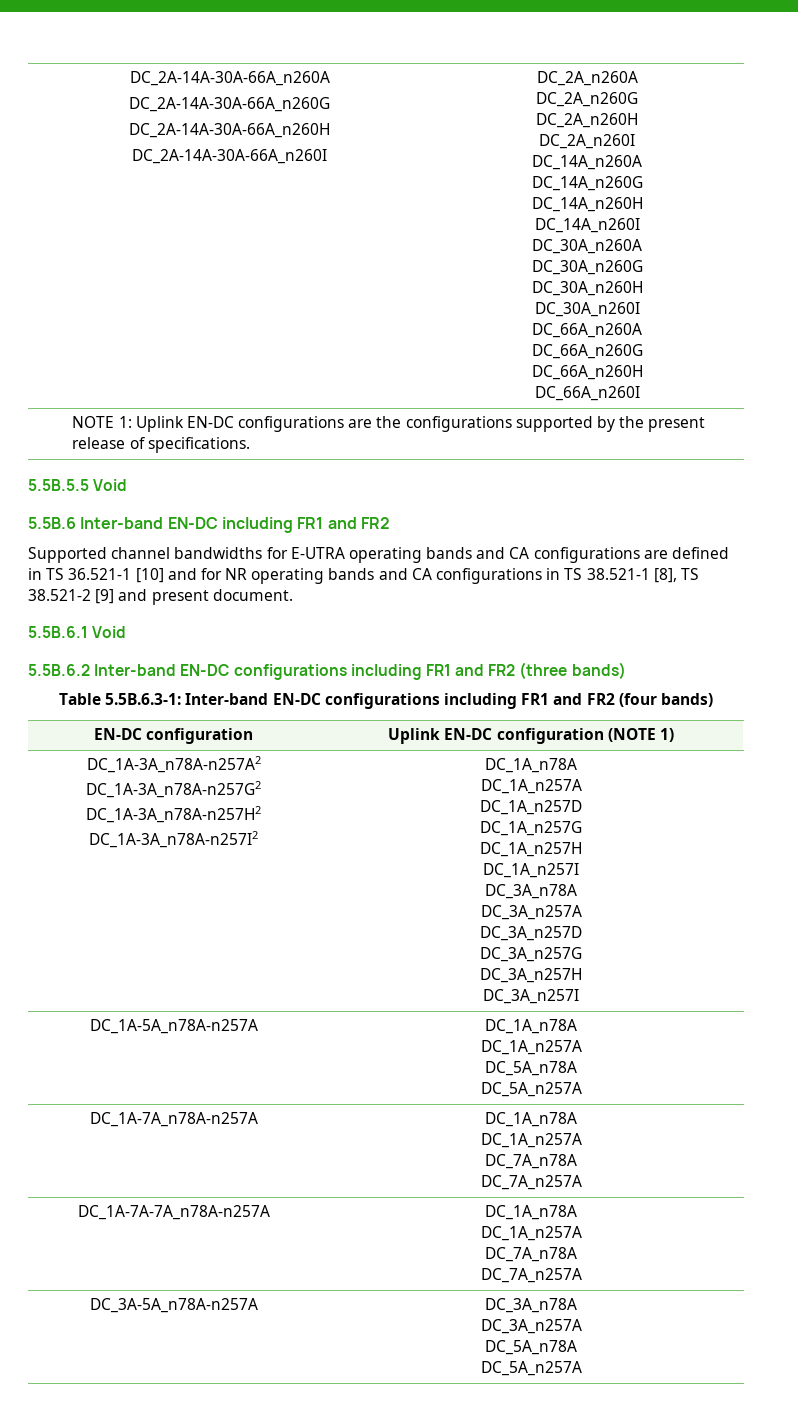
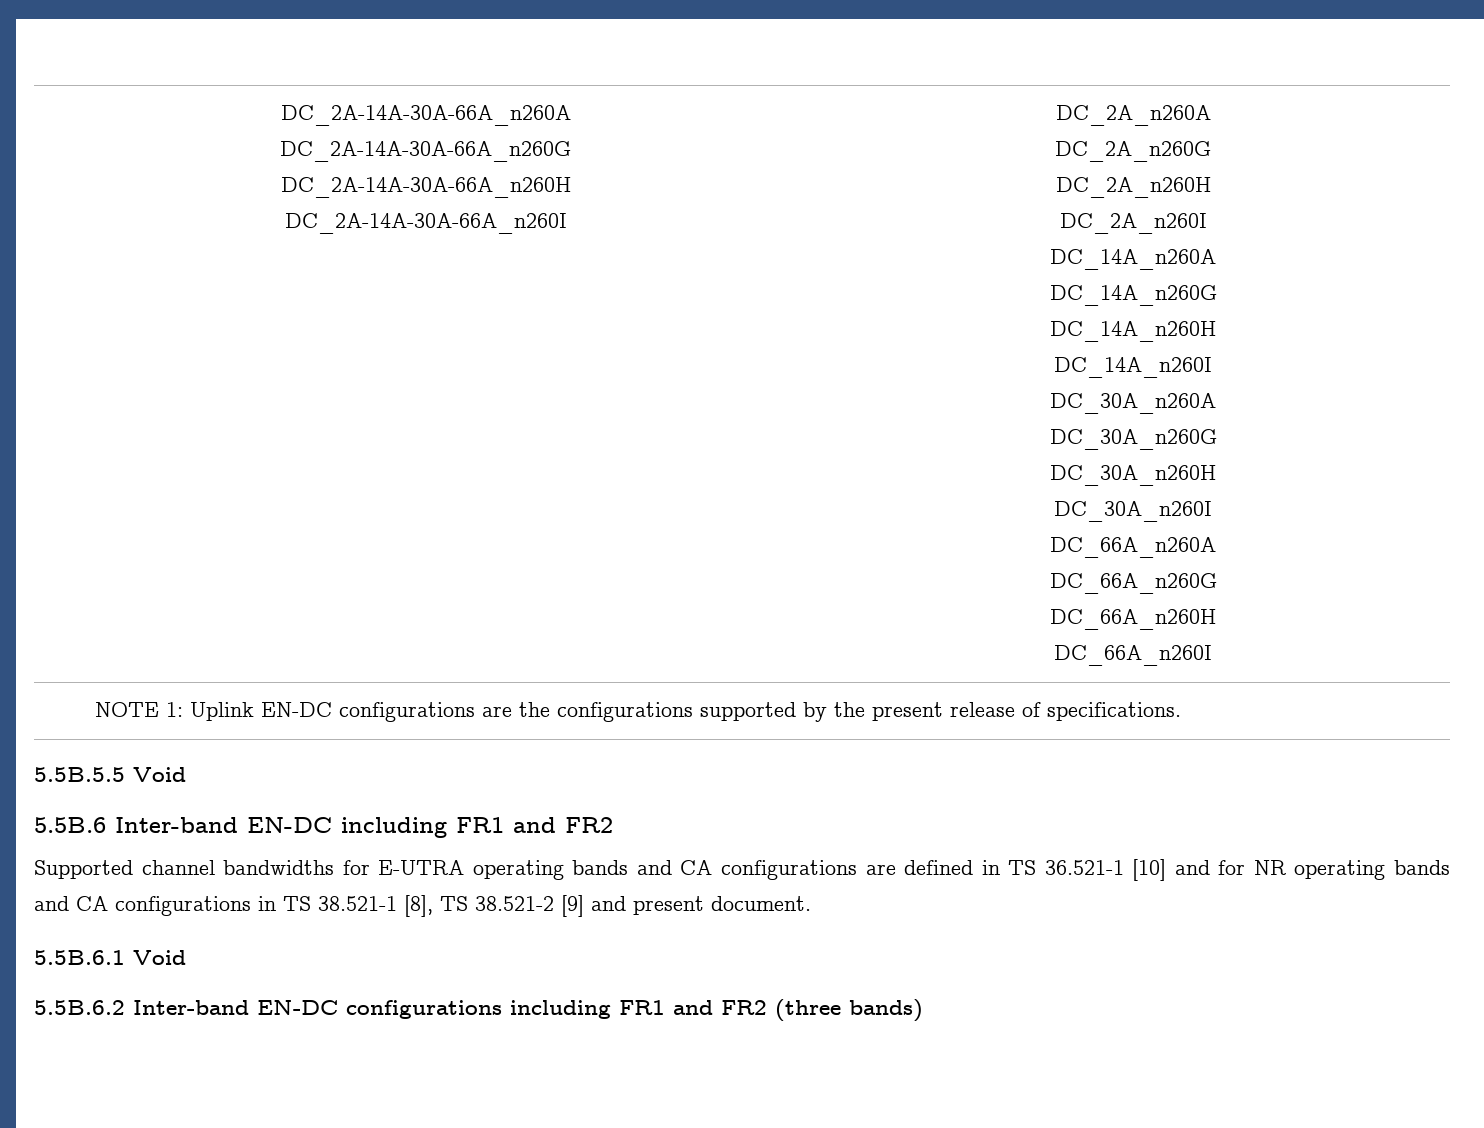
- Table 5.5B.6.3-1: Inter-band EN-DC configurations including FR1 and FR2 (four bands)
- EN-DC configuration | Uplink EN-DC configuration (NOTE 1)
- DC_1A-3A_n78A-n257A2
- DC_1A-3A_n78A-n257G2
- DC_1A-3A_n78A-n257H2
- DC_1A-3A_n78A-n257I2 | DC_1A_n78A
- DC_1A_n257A
- DC_1A_n257D
- DC_1A_n257G
- DC_1A_n257H
- DC_1A_n257I
- DC_3A_n78A
- DC_3A_n257A
- DC_3A_n257D
- DC_3A_n257G
- DC_3A_n257H
- DC_3A_n257I
- DC_1A-5A_n78A-n257A | DC_1A_n78A
- DC_1A_n257A
- DC_5A_n78A
- DC_5A_n257A
- DC_1A-7A_n78A-n257A | DC_1A_n78A
- DC_1A_n257A
- DC_7A_n78A
- DC_7A_n257A
- DC_1A-7A-7A_n78A-n257A | DC_1A_n78A
- DC_1A_n257A
- DC_7A_n78A
- DC_7A_n257A
- DC_3A-5A_n78A-n257A | DC_3A_n78A
- DC_3A_n257A
- DC_5A_n78A
- DC_5A_n257A

